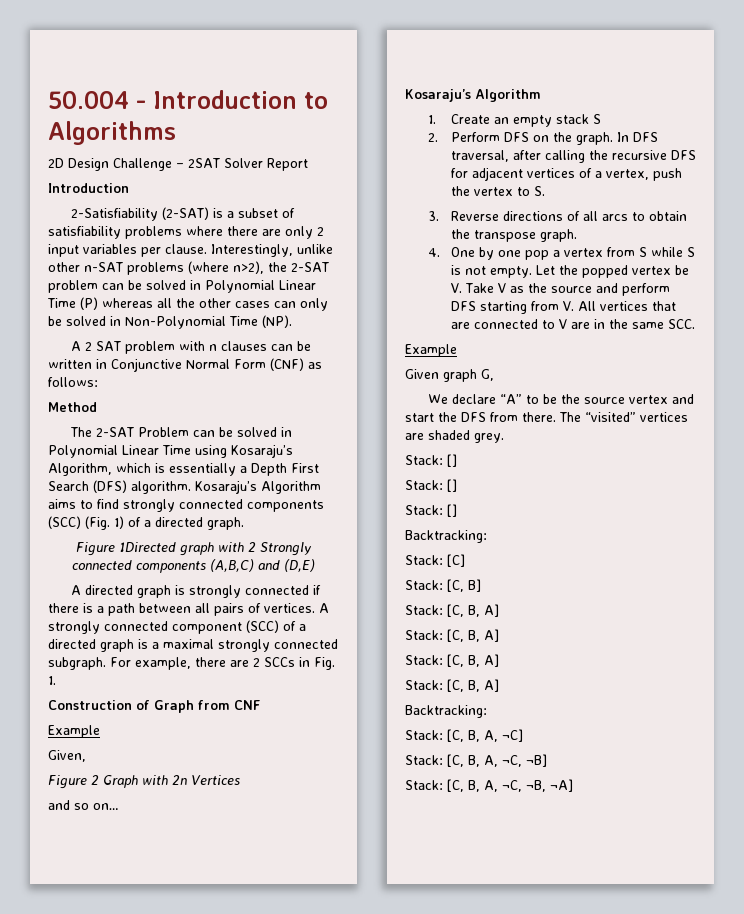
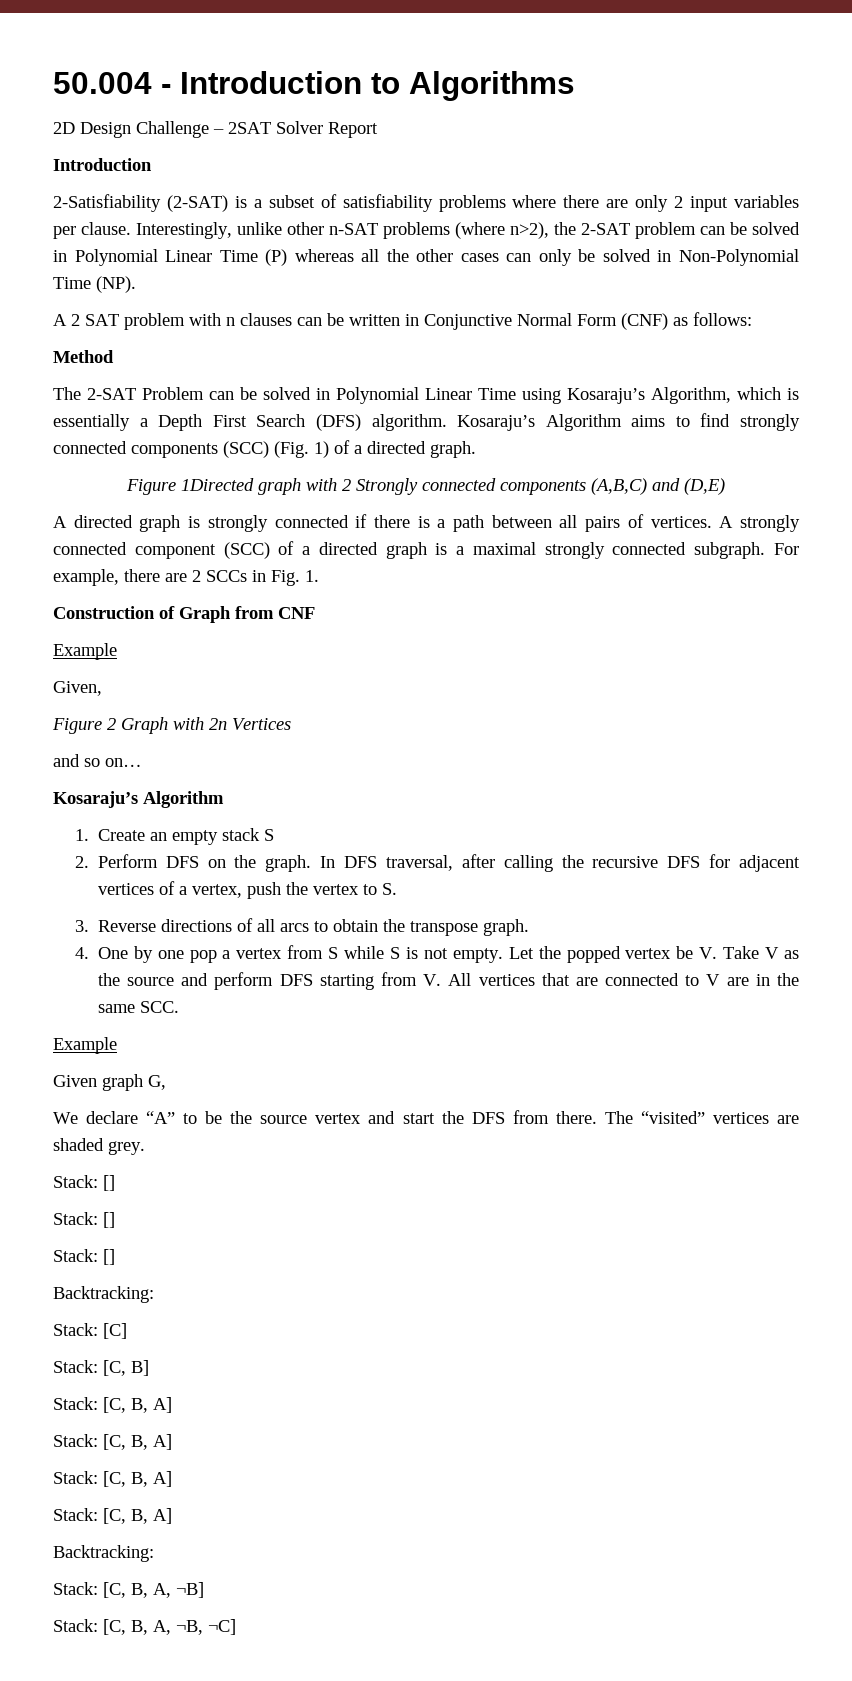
- Stack: [C, B, A, ¬C]
- Stack: [C, B, A, ¬C, ¬B]
+ Stack: [C, B, A, ¬B]
- Stack: [C, B, A, ¬C, ¬B, ¬A]
+ Stack: [C, B, A, ¬B, ¬C]

